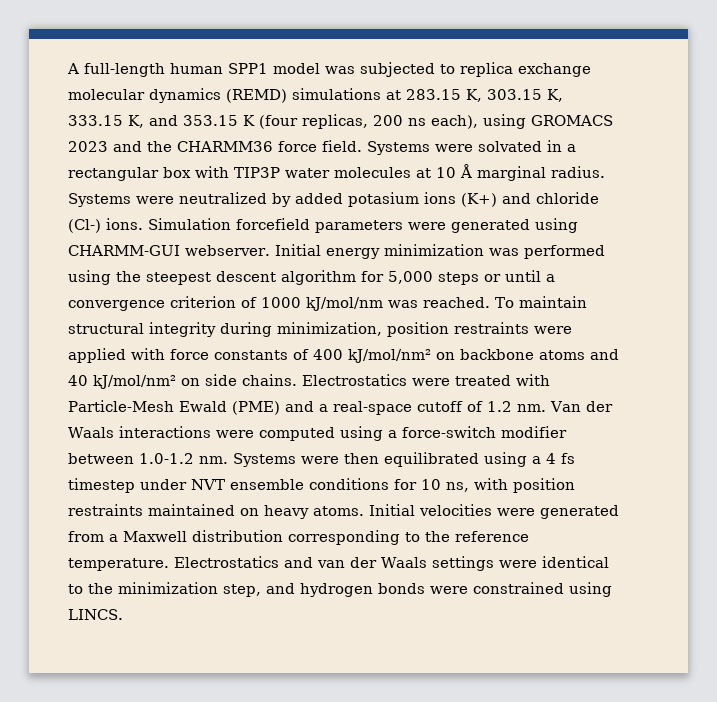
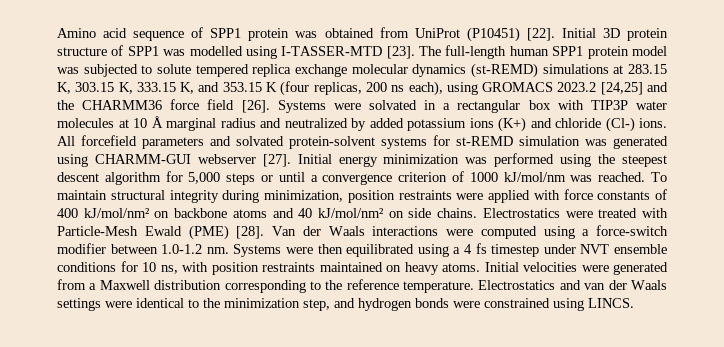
- A full-length human SPP1 model was subjected to replica exchange molecular dynamics (REMD) simulations at 283.15 K, 303.15 K, 333.15 K, and 353.15 K (four replicas, 200 ns each), using GROMACS 2023 and the CHARMM36 force field.
+ Amino acid sequence of SPP1 protein was obtained from UniProt (P10451) [22]. Initial 3D protein structure of SPP1 was modelled using I-TASSER-MTD [23]. The full-length human SPP1 protein model was subjected to solute tempered replica exchange molecular dynamics (st-REMD) simulations at 283.15 K, 303.15 K, 333.15 K, and 353.15 K (four replicas, 200 ns each), using GROMACS 2023.2 [24,25] and the CHARMM36 force field [26].
- Systems were solvated in a rectangular box with TIP3P water molecules at 10 Å marginal radius. Systems were neutralized by added potasium ions (K+) and chloride (Cl-) ions.
+ Systems were solvated in a rectangular box with TIP3P water molecules at 10 Å marginal radius and neutralized by added potassium ions (K+) and chloride (Cl-) ions.
- Simulation forcefield parameters were generated using CHARMM-GUI webserver.
+ All forcefield parameters and solvated protein-solvent systems for st-REMD simulation was generated using CHARMM-GUI webserver [27].
- Electrostatics were treated with Particle-Mesh Ewald (PME) and a real-space cutoff of 1.2 nm.
+ Electrostatics were treated with Particle-Mesh Ewald (PME) [28].

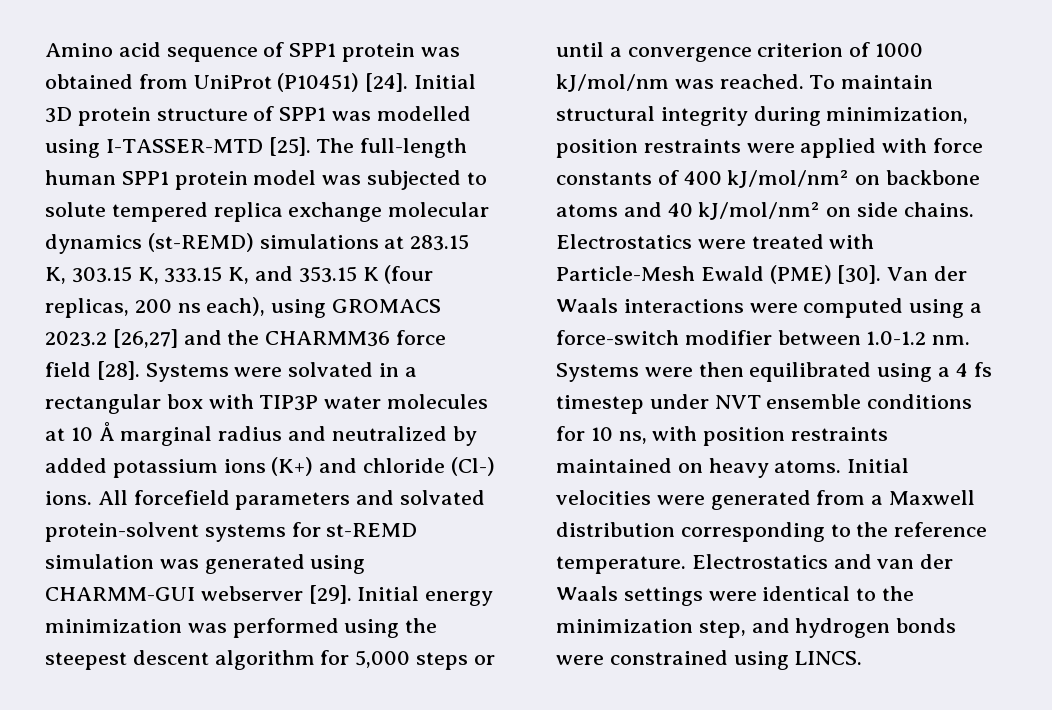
- Amino acid sequence of SPP1 protein was obtained from UniProt (P10451) [22].
+ Amino acid sequence of SPP1 protein was obtained from UniProt (P10451) [24].
- Initial 3D protein structure of SPP1 was modelled using I-TASSER-MTD [23].
+ Initial 3D protein structure of SPP1 was modelled using I-TASSER-MTD [25].
- The full-length human SPP1 protein model was subjected to solute tempered replica exchange molecular dynamics (st-REMD) simulations at 283.15 K, 303.15 K, 333.15 K, and 353.15 K (four replicas, 200 ns each), using GROMACS 2023.2 [24,25] and the CHARMM36 force field [26].
+ The full-length human SPP1 protein model was subjected to solute tempered replica exchange molecular dynamics (st-REMD) simulations at 283.15 K, 303.15 K, 333.15 K, and 353.15 K (four replicas, 200 ns each), using GROMACS 2023.2 [26,27] and the CHARMM36 force field [28].
- All forcefield parameters and solvated protein-solvent systems for st-REMD simulation was generated using CHARMM-GUI webserver [27].
+ All forcefield parameters and solvated protein-solvent systems for st-REMD simulation was generated using CHARMM-GUI webserver [29].
- Electrostatics were treated with Particle-Mesh Ewald (PME) [28].
+ Electrostatics were treated with Particle-Mesh Ewald (PME) [30].

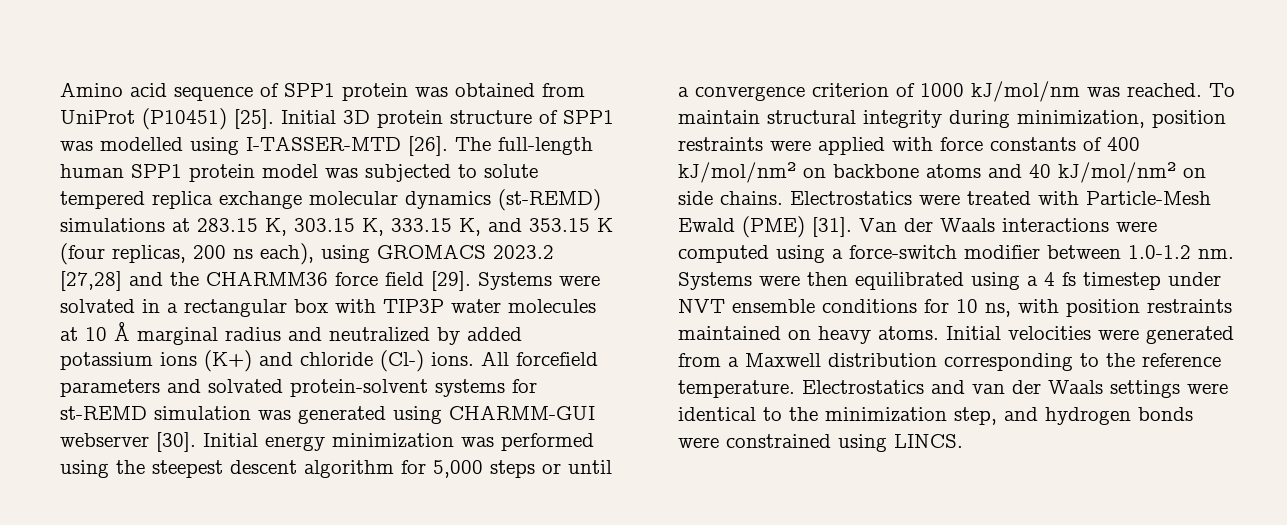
- Amino acid sequence of SPP1 protein was obtained from UniProt (P10451) [24].
+ Amino acid sequence of SPP1 protein was obtained from UniProt (P10451) [25].
- Initial 3D protein structure of SPP1 was modelled using I-TASSER-MTD [25].
+ Initial 3D protein structure of SPP1 was modelled using I-TASSER-MTD [26].
- The full-length human SPP1 protein model was subjected to solute tempered replica exchange molecular dynamics (st-REMD) simulations at 283.15 K, 303.15 K, 333.15 K, and 353.15 K (four replicas, 200 ns each), using GROMACS 2023.2 [26,27] and the CHARMM36 force field [28].
+ The full-length human SPP1 protein model was subjected to solute tempered replica exchange molecular dynamics (st-REMD) simulations at 283.15 K, 303.15 K, 333.15 K, and 353.15 K (four replicas, 200 ns each), using GROMACS 2023.2 [27,28] and the CHARMM36 force field [29].
- All forcefield parameters and solvated protein-solvent systems for st-REMD simulation was generated using CHARMM-GUI webserver [29].
+ All forcefield parameters and solvated protein-solvent systems for st-REMD simulation was generated using CHARMM-GUI webserver [30].
- Electrostatics were treated with Particle-Mesh Ewald (PME) [30].
+ Electrostatics were treated with Particle-Mesh Ewald (PME) [31].

